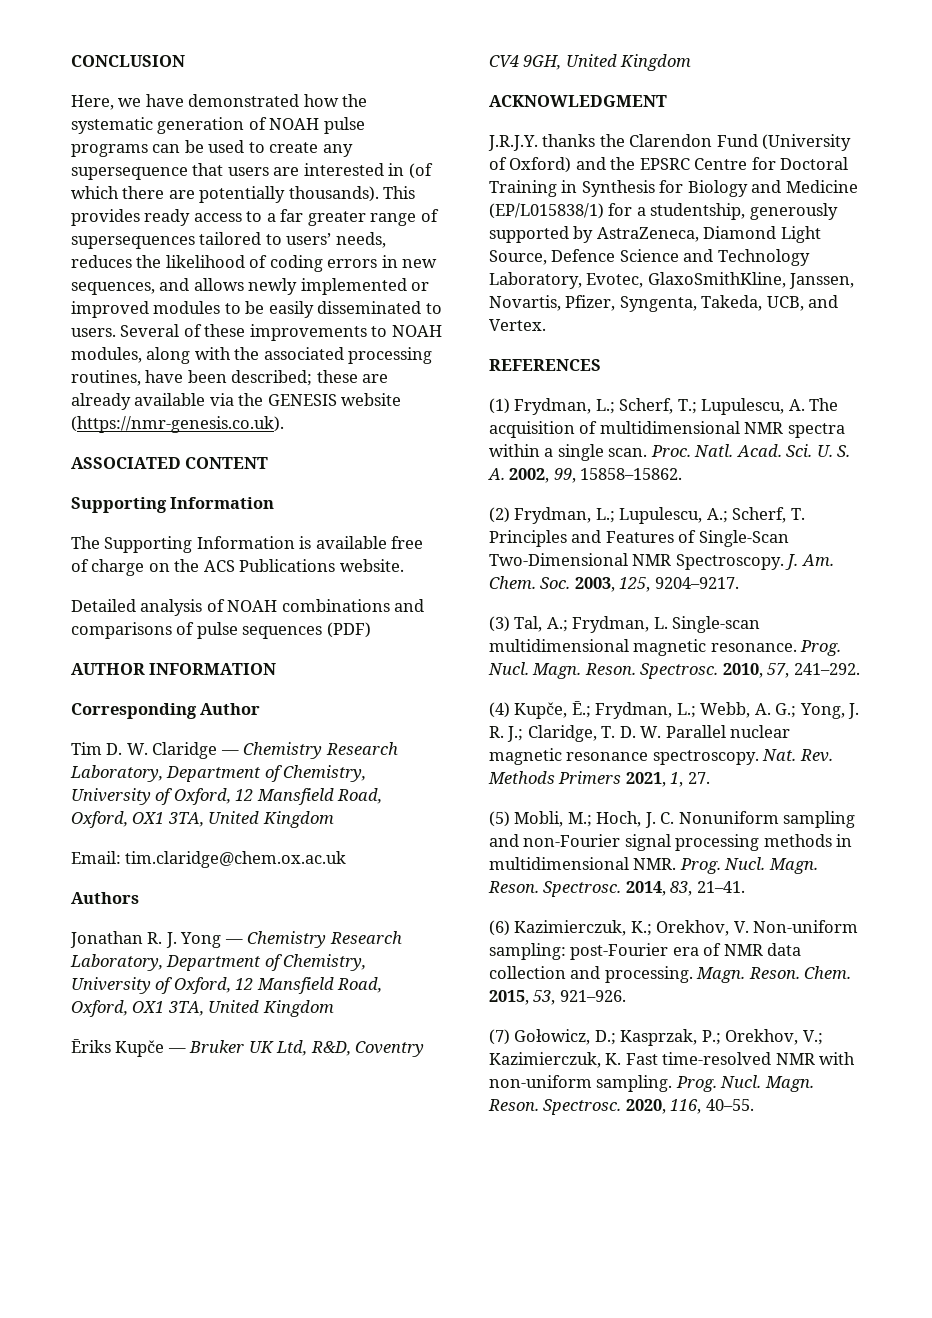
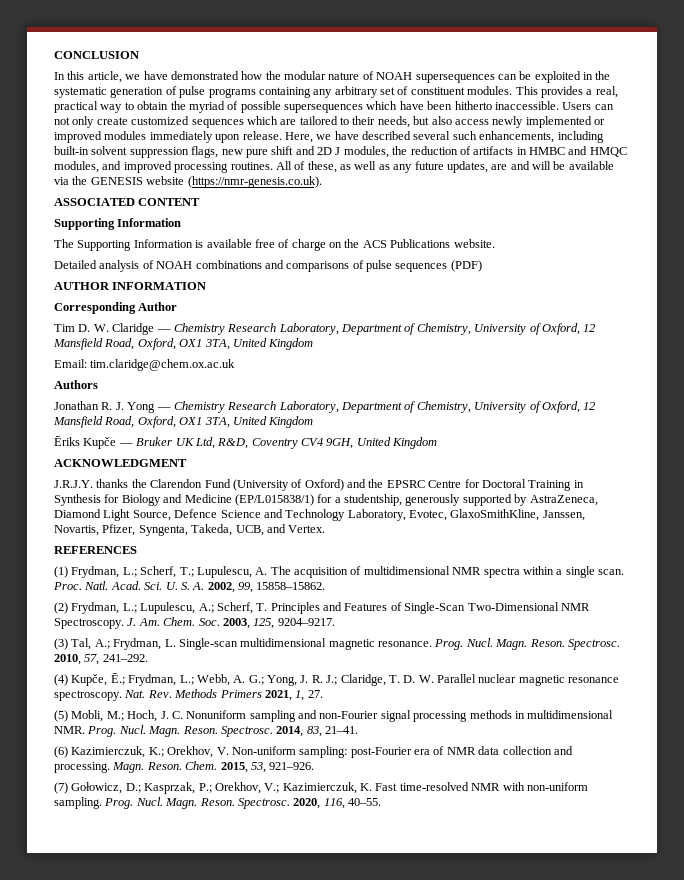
- Here, we have demonstrated how the systematic generation of NOAH pulse programs can be used to create any supersequence that users are interested in (of which there are potentially thousands). This provides ready access to a far greater range of supersequences tailored to users’ needs, reduces the likelihood of coding errors in new sequences, and allows newly implemented or improved modules to be easily disseminated to users. Several of these improvements to NOAH modules, along with the associated processing routines, have been described; these are already available via the GENESIS website (https://nmr-genesis.co.uk).
+ In this article, we have demonstrated how the modular nature of NOAH supersequences can be exploited in the systematic generation of pulse programs containing any arbitrary set of constituent modules. This provides a real, practical way to obtain the myriad of possible supersequences which have been hitherto inaccessible. Users can not only create customized sequences which are tailored to their needs, but also access newly implemented or improved modules immediately upon release. Here, we have described several such enhancements, including built-in solvent suppression flags, new pure shift and 2D J modules, the reduction of artifacts in HMBC and HMQC modules, and improved processing routines. All of these, as well as any future updates, are and will be available via the GENESIS website (https://nmr-genesis.co.uk).

